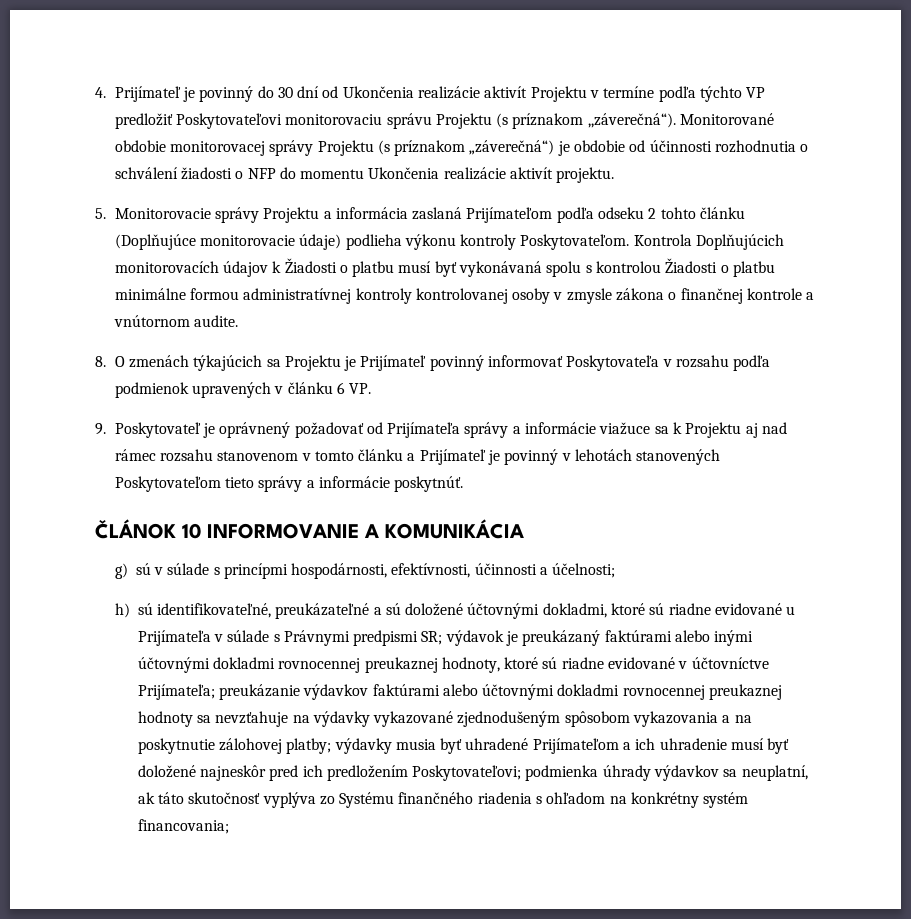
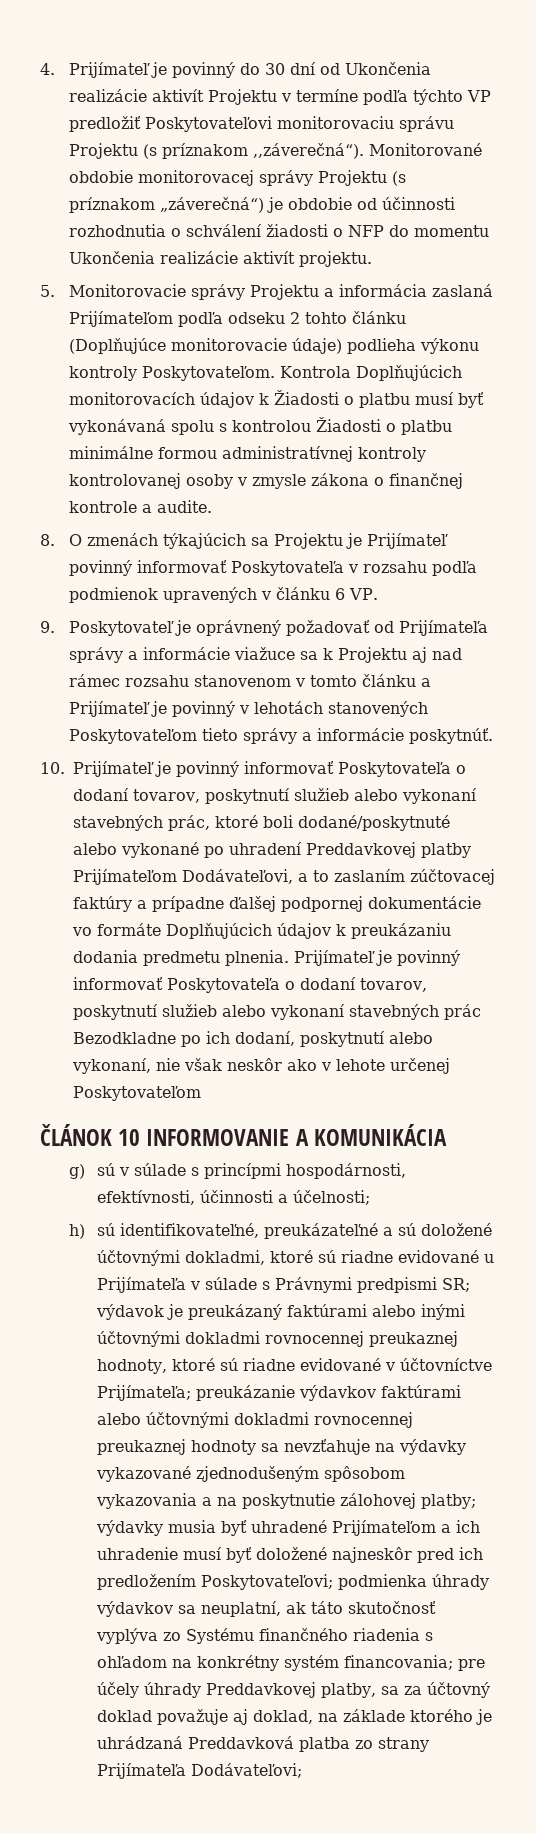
- Kontrola Doplňujúcich monitorovacích údajov k Žiadosti o platbu musí byť vykonávaná spolu s kontrolou Žiadosti o platbu minimálne formou administratívnej kontroly kontrolovanej osoby v zmysle zákona o finančnej kontrole a vnútornom audite.
+ Kontrola Doplňujúcich monitorovacích údajov k Žiadosti o platbu musí byť vykonávaná spolu s kontrolou Žiadosti o platbu minimálne formou administratívnej kontroly kontrolovanej osoby v zmysle zákona o finančnej kontrole a audite.
+ 10. Prijímateľ je povinný informovať Poskytovateľa o dodaní tovarov, poskytnutí služieb alebo vykonaní stavebných prác, ktoré boli dodané/poskytnuté alebo vykonané po uhradení Preddavkovej platby Prijímateľom Dodávateľovi, a to zaslaním zúčtovacej faktúry a prípadne ďalšej podpornej dokumentácie vo formáte Doplňujúcich údajov k preukázaniu dodania predmetu plnenia. Prijímateľ je povinný informovať Poskytovateľa o dodaní tovarov, poskytnutí služieb alebo vykonaní stavebných prác Bezodkladne po ich dodaní, poskytnutí alebo vykonaní, nie však neskôr ako v lehote určenej Poskytovateľom
+ pre účely úhrady Preddavkovej platby, sa za účtovný doklad považuje aj doklad, na základe ktorého je uhrádzaná Preddavková platba zo strany Prijímateľa Dodávateľovi;

